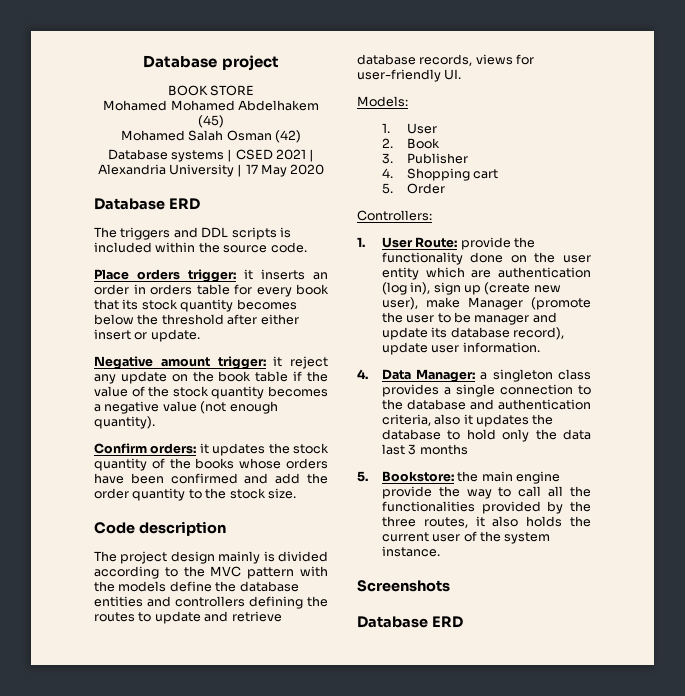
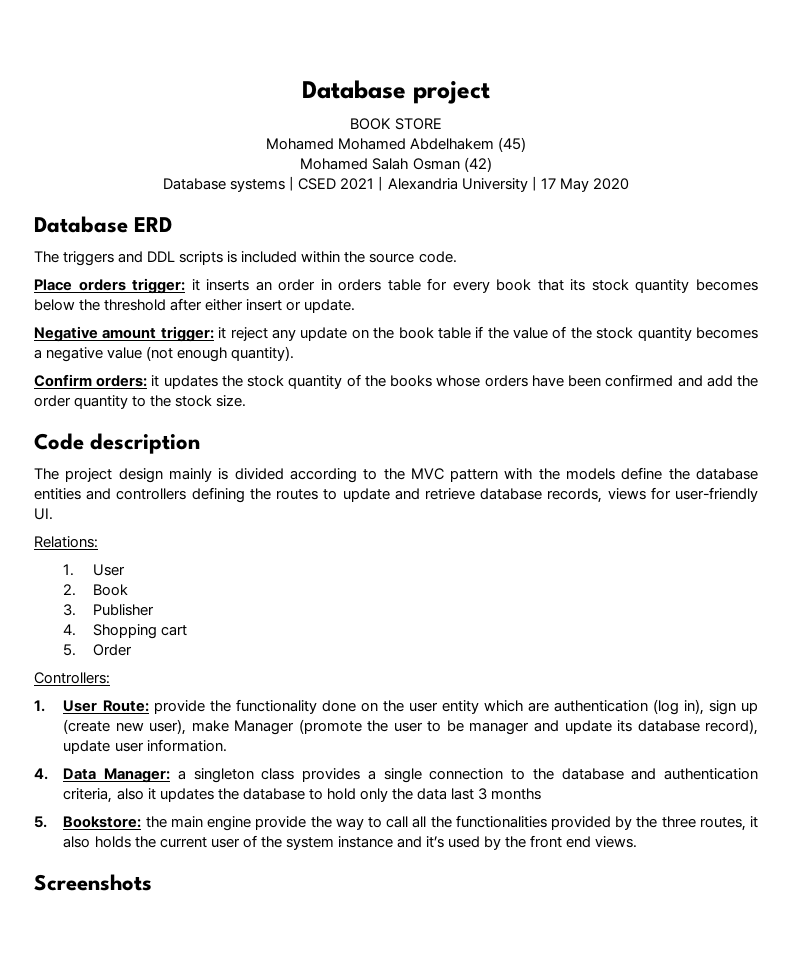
- Models:
+ Relations:
- 5. Bookstore: the main engine provide the way to call all the functionalities provided by the three routes, it also holds the current user of the system instance.
+ 5. Bookstore: the main engine provide the way to call all the functionalities provided by the three routes, it also holds the current user of the system instance and it’s used by the front end views.
  Screenshots
- Database ERD

